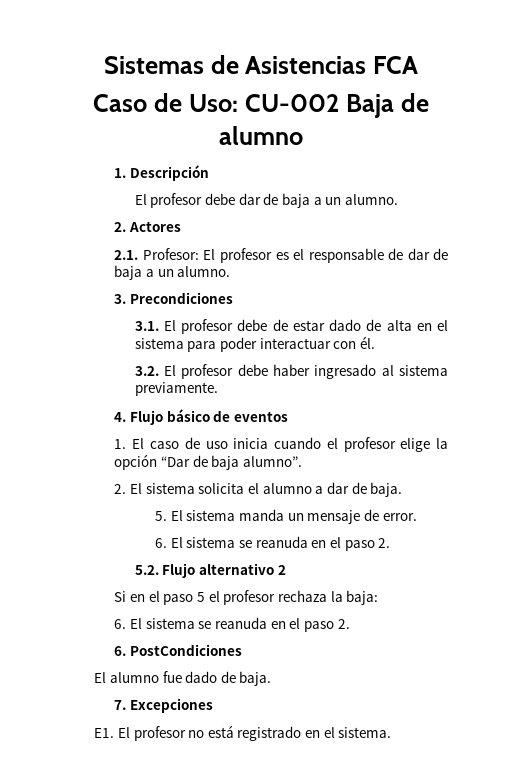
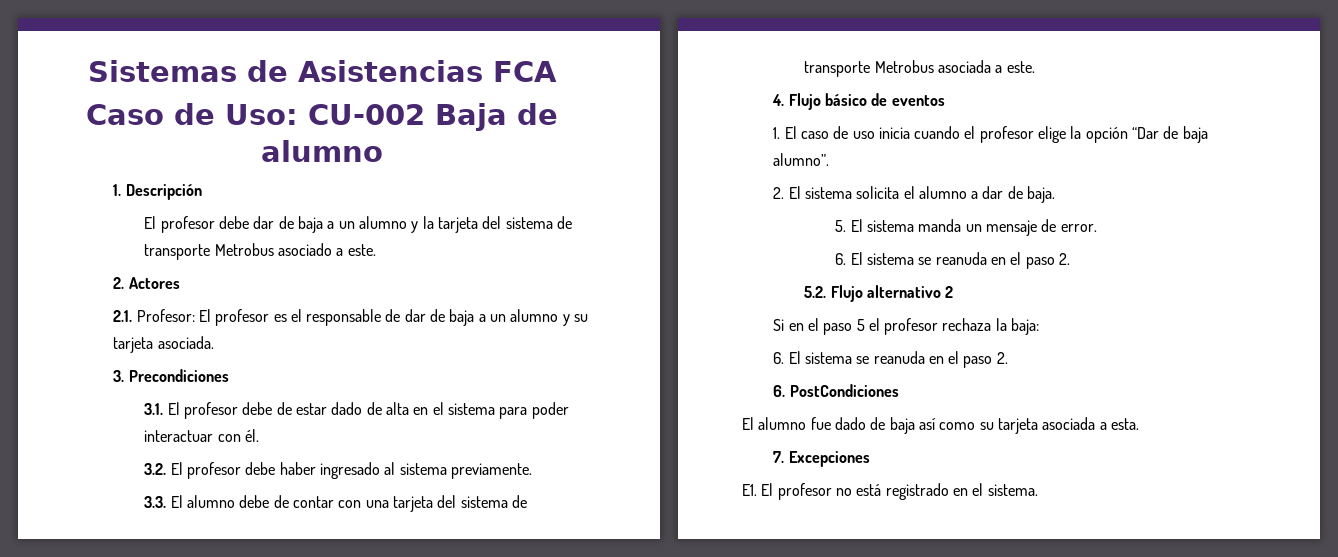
- El profesor debe dar de baja a un alumno.
+ El profesor debe dar de baja a un alumno y la tarjeta del sistema de transporte Metrobus asociado a este.
- 2.1. Profesor: El profesor es el responsable de dar de baja a un alumno.
+ 2.1. Profesor: El profesor es el responsable de dar de baja a un alumno y su tarjeta asociada.
+ 3.3. El alumno debe de contar con una tarjeta del sistema de transporte Metrobus asociada a este.
- El alumno fue dado de baja.
+ El alumno fue dado de baja así como su tarjeta asociada a esta.

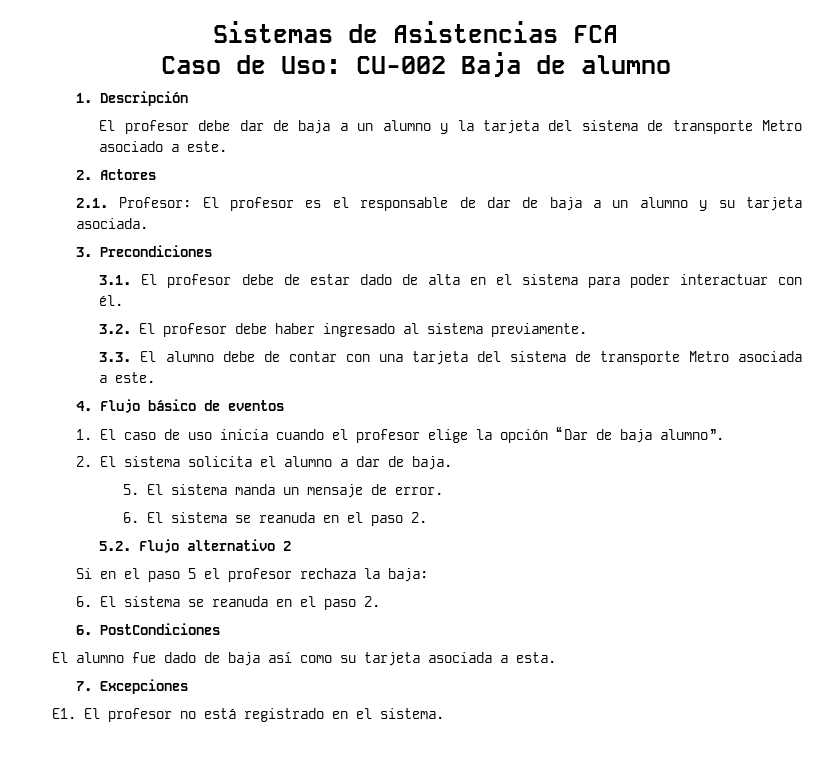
- El profesor debe dar de baja a un alumno y la tarjeta del sistema de transporte Metrobus asociado a este.
+ El profesor debe dar de baja a un alumno y la tarjeta del sistema de transporte Metro asociado a este.
- 3.3. El alumno debe de contar con una tarjeta del sistema de transporte Metrobus asociada a este.
+ 3.3. El alumno debe de contar con una tarjeta del sistema de transporte Metro asociada a este.

